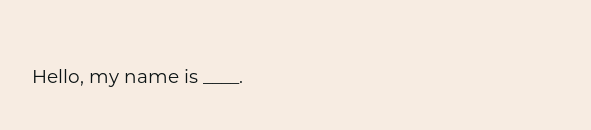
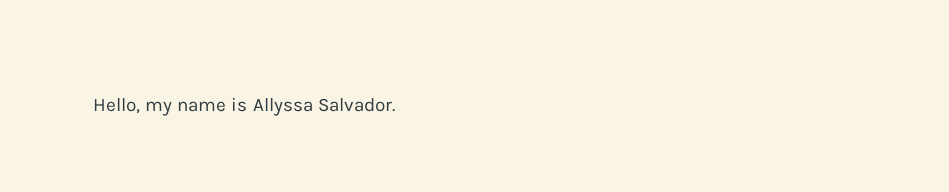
- Hello, my name is ____.
+ Hello, my name is Allyssa Salvador.

